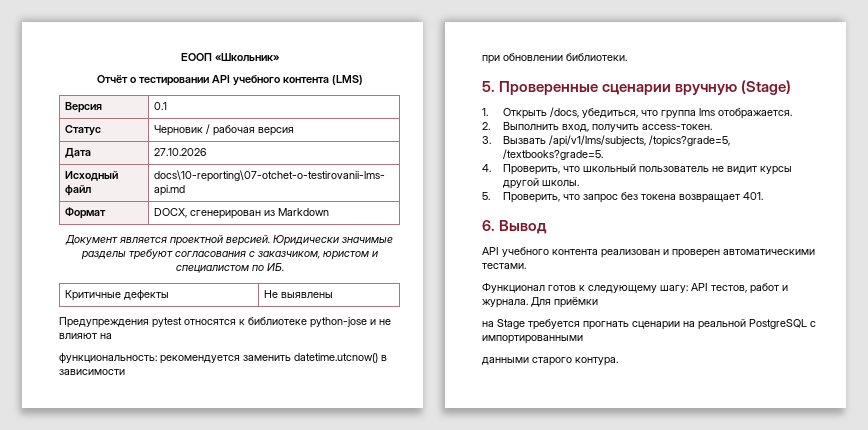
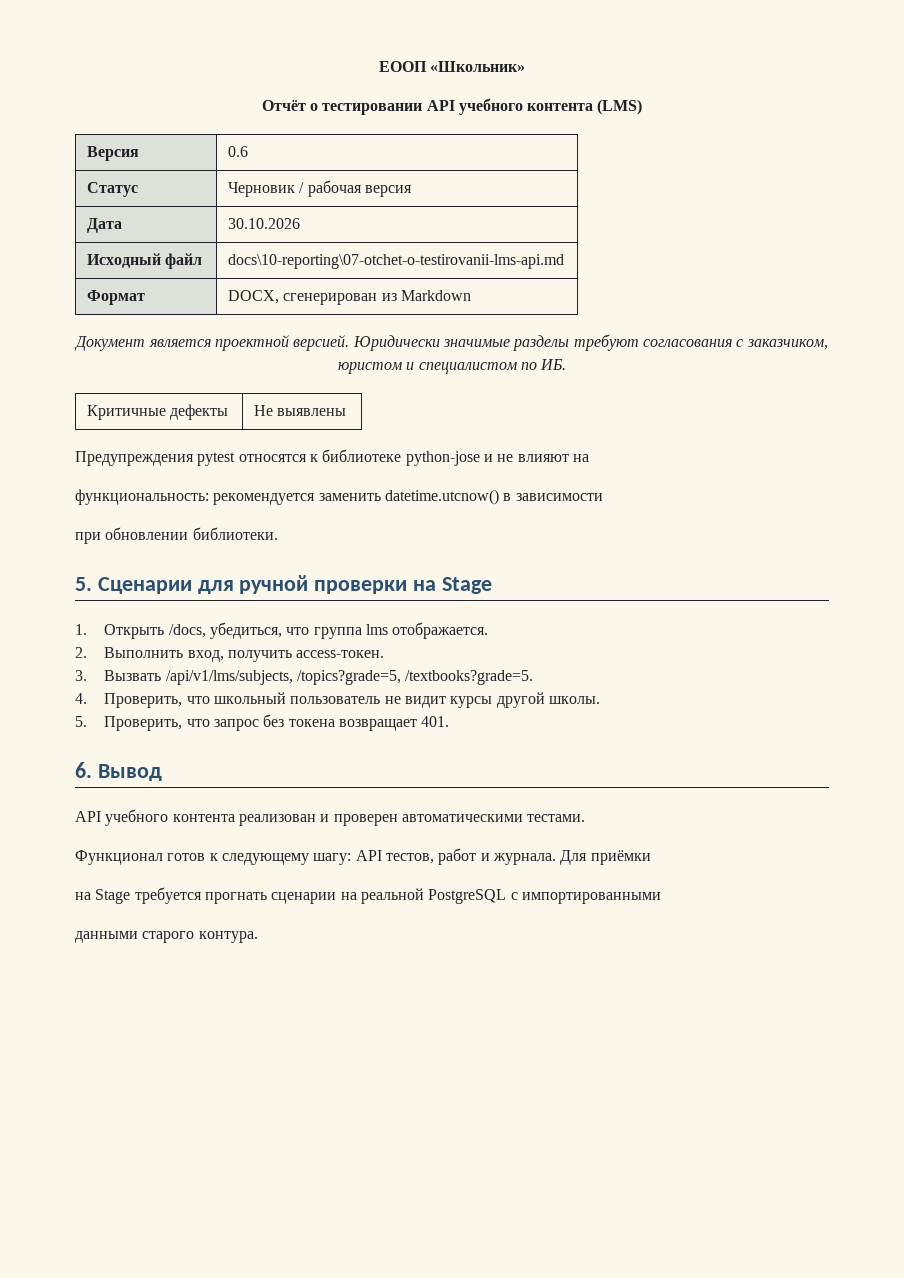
- Версия | 0.1
+ Версия | 0.6
- Дата | 27.10.2026
+ Дата | 30.10.2026
- 5. Проверенные сценарии вручную (Stage)
+ 5. Сценарии для ручной проверки на Stage

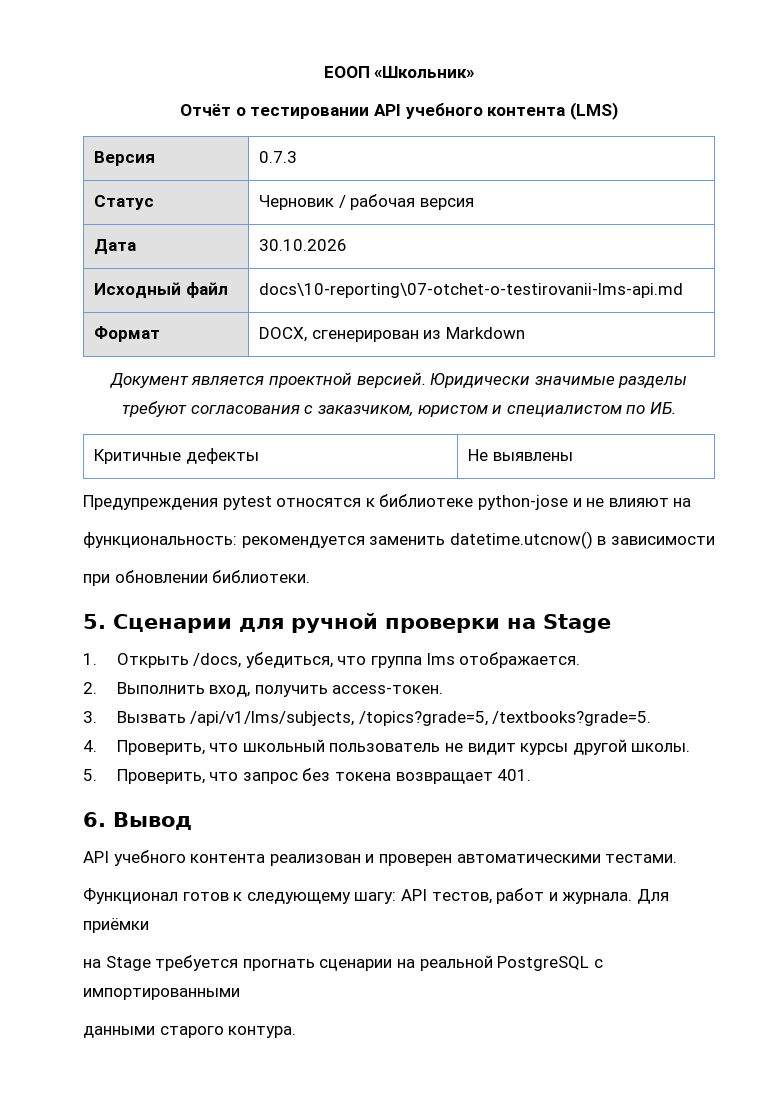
- Версия | 0.6
+ Версия | 0.7.3

